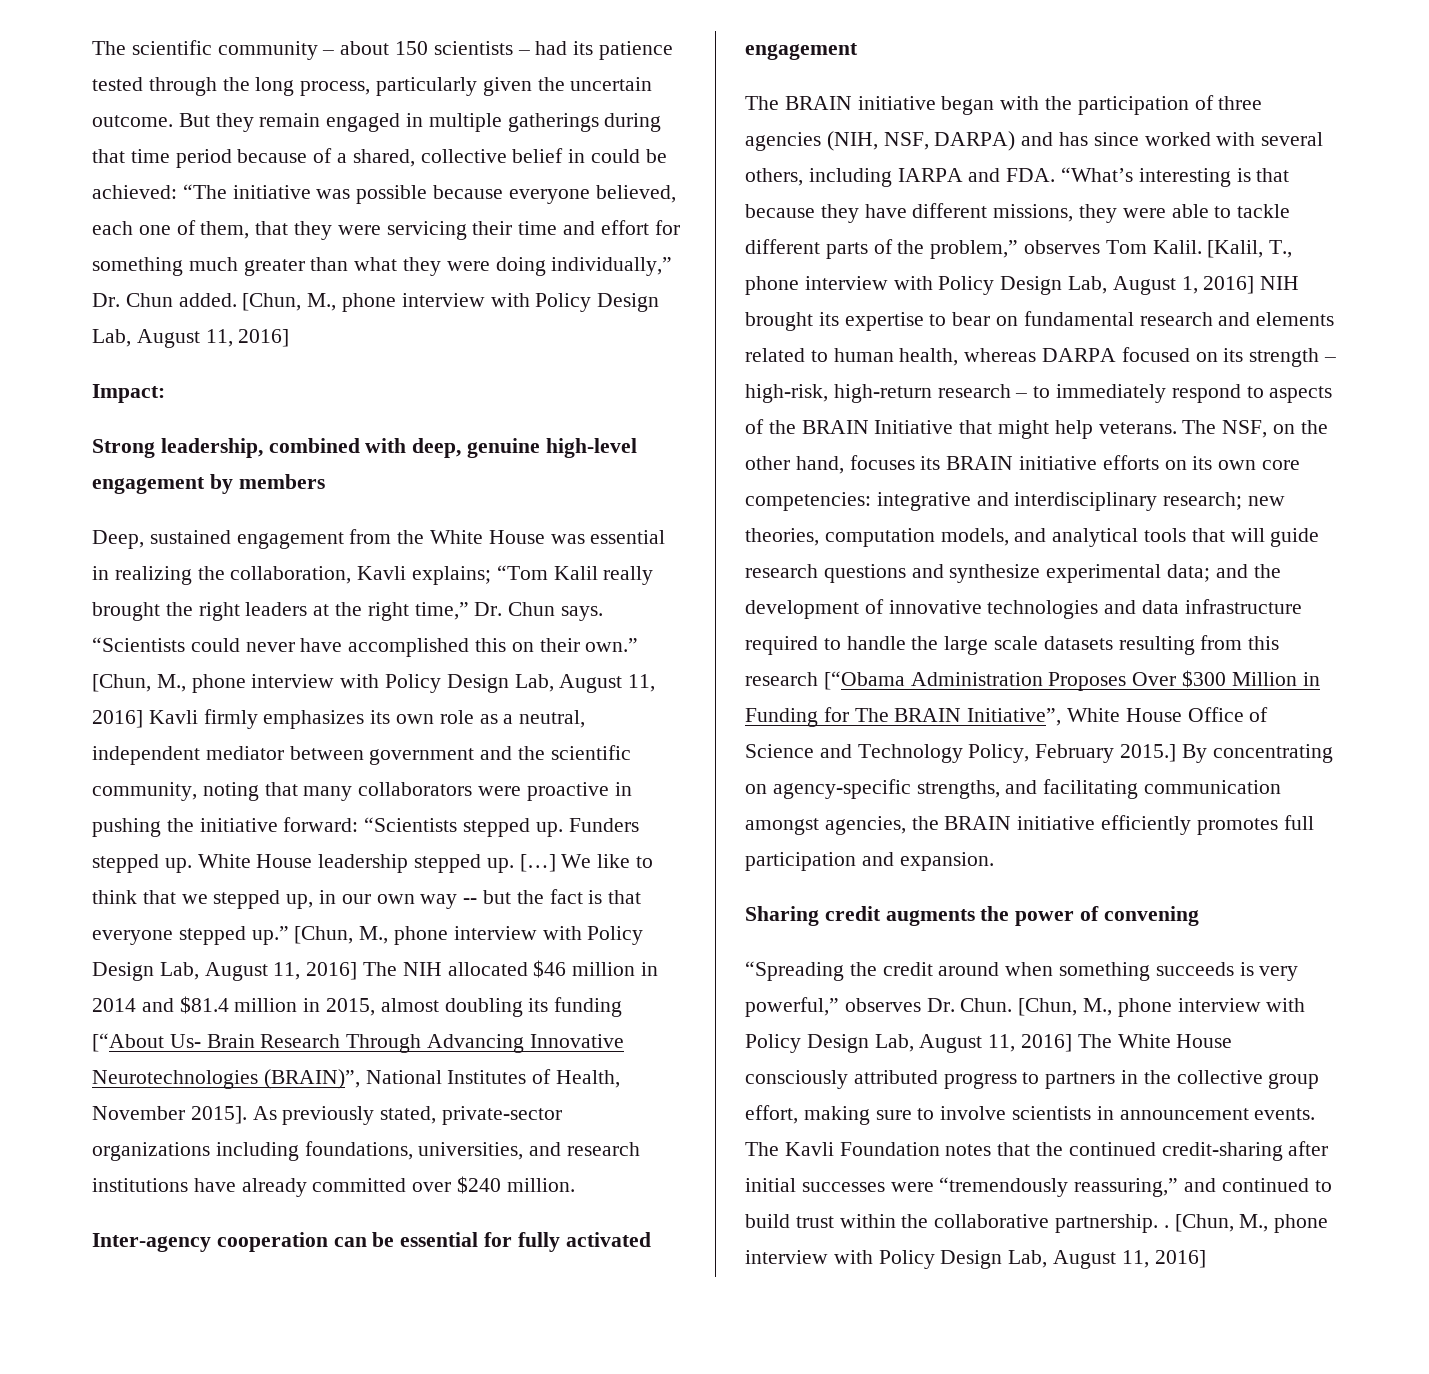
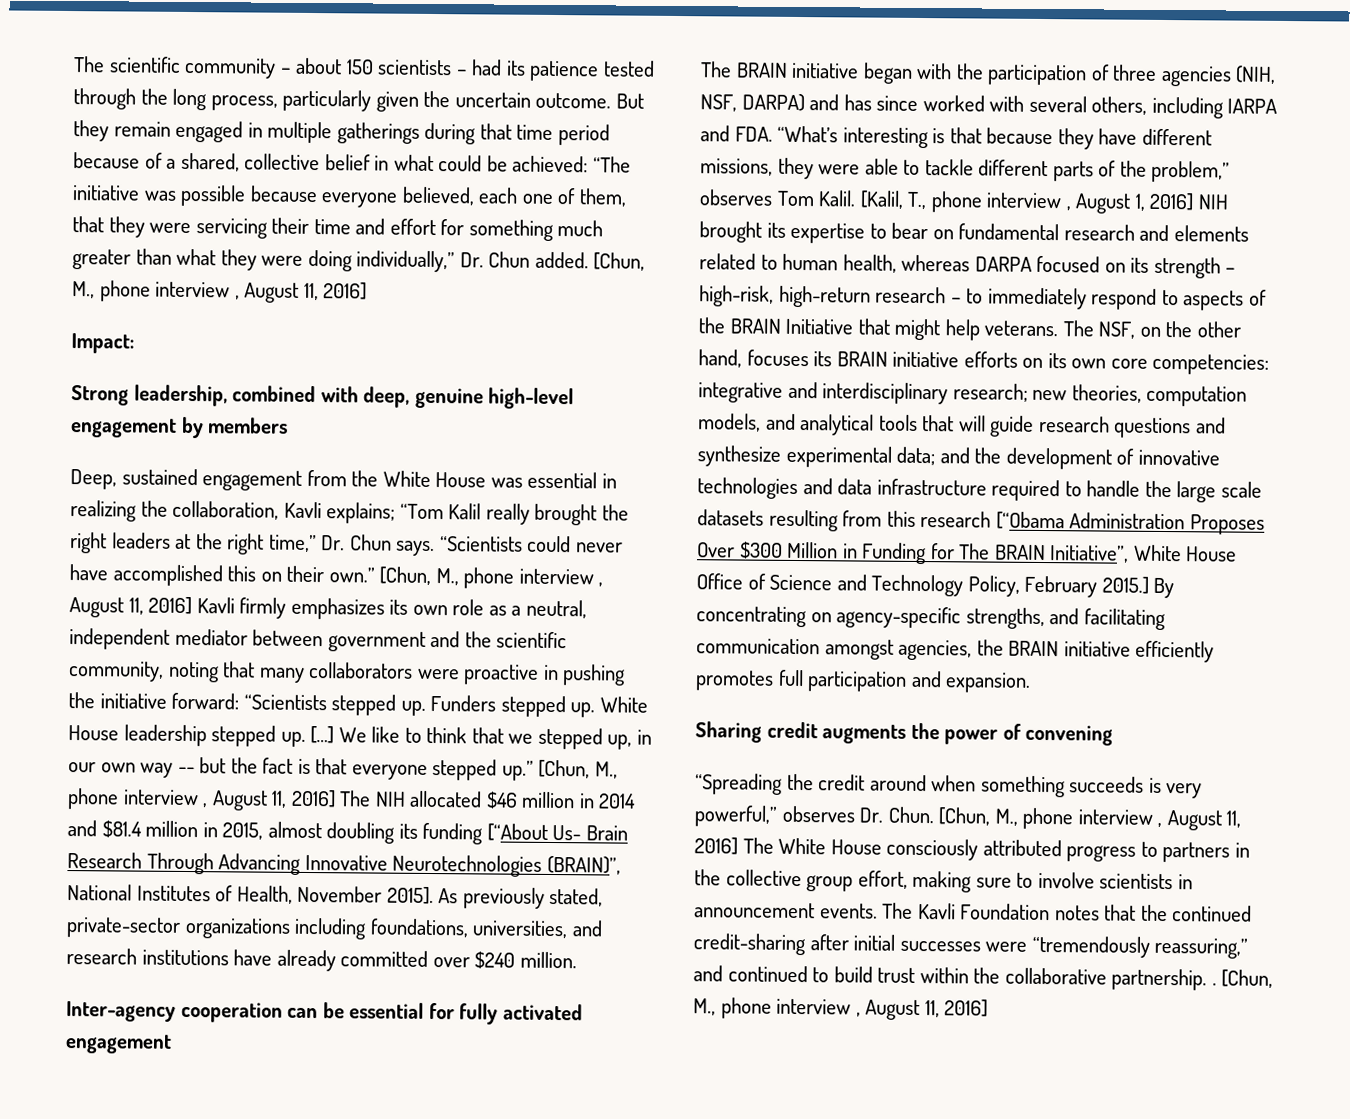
- But they remain engaged in multiple gatherings during that time period because of a shared, collective belief in could be achieved: “The initiative was possible because everyone believed, each one of them, that they were servicing their time and effort for something much greater than what they were doing individually,” Dr. Chun added. [Chun, M., phone interview with Policy Design Lab, August 11, 2016]
+ But they remain engaged in multiple gatherings during that time period because of a shared, collective belief in what could be achieved: “The initiative was possible because everyone believed, each one of them, that they were servicing their time and effort for something much greater than what they were doing individually,” Dr. Chun added. [Chun, M., phone interview , August 11, 2016]
- [Chun, M., phone interview with Policy Design Lab, August 11, 2016] Kavli firmly emphasizes its own role as a neutral, independent mediator between government and the scientific community, noting that many collaborators were proactive in pushing the initiative forward: “Scientists stepped up.
+ [Chun, M., phone interview , August 11, 2016] Kavli firmly emphasizes its own role as a neutral, independent mediator between government and the scientific community, noting that many collaborators were proactive in pushing the initiative forward: “Scientists stepped up.
- [Chun, M., phone interview with Policy Design Lab, August 11, 2016] The NIH allocated $46 million in 2014 and $81.4 million in 2015, almost doubling its funding [“About Us- Brain Research Through Advancing Innovative Neurotechnologies (BRAIN)”, National Institutes of Health, November 2015].
+ [Chun, M., phone interview , August 11, 2016] The NIH allocated $46 million in 2014 and $81.4 million in 2015, almost doubling its funding [“About Us- Brain Research Through Advancing Innovative Neurotechnologies (BRAIN)”, National Institutes of Health, November 2015].
- [Kalil, T., phone interview with Policy Design Lab, August 1, 2016] NIH brought its expertise to bear on fundamental research and elements related to human health, whereas DARPA focused on its strength – high-risk, high-return research – to immediately respond to aspects of the BRAIN Initiative that might help veterans.
+ [Kalil, T., phone interview , August 1, 2016] NIH brought its expertise to bear on fundamental research and elements related to human health, whereas DARPA focused on its strength – high-risk, high-return research – to immediately respond to aspects of the BRAIN Initiative that might help veterans.
- [Chun, M., phone interview with Policy Design Lab, August 11, 2016] The White House consciously attributed progress to partners in the collective group effort, making sure to involve scientists in announcement events.
+ [Chun, M., phone interview , August 11, 2016] The White House consciously attributed progress to partners in the collective group effort, making sure to involve scientists in announcement events.
- The Kavli Foundation notes that the continued credit-sharing after initial successes were “tremendously reassuring,” and continued to build trust within the collaborative partnership. . [Chun, M., phone interview with Policy Design Lab, August 11, 2016]
+ The Kavli Foundation notes that the continued credit-sharing after initial successes were “tremendously reassuring,” and continued to build trust within the collaborative partnership. . [Chun, M., phone interview , August 11, 2016]

